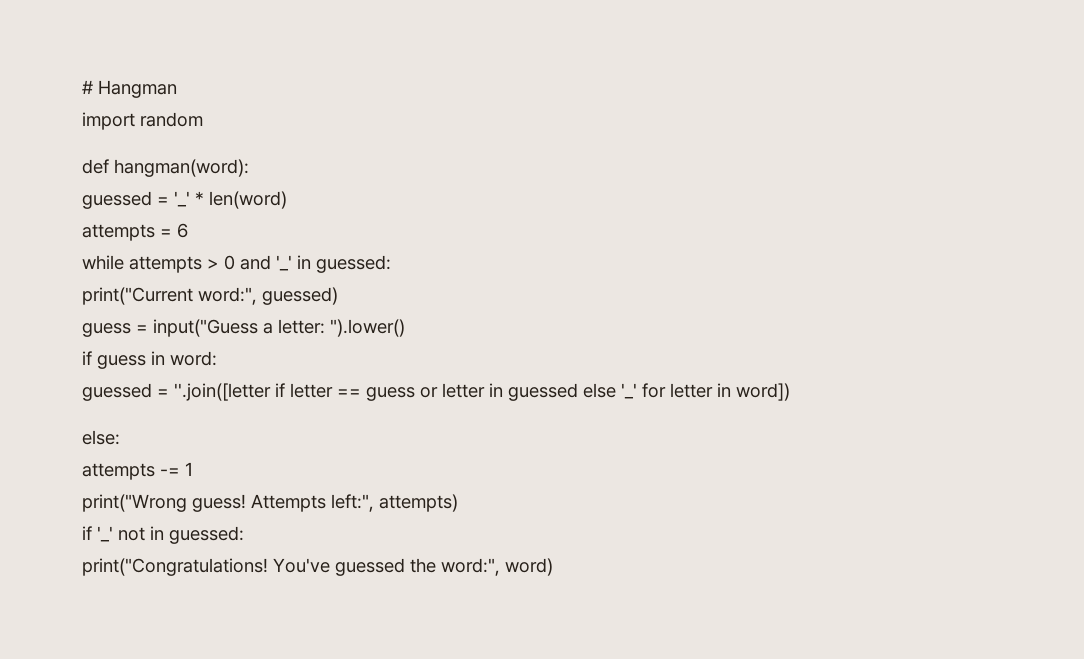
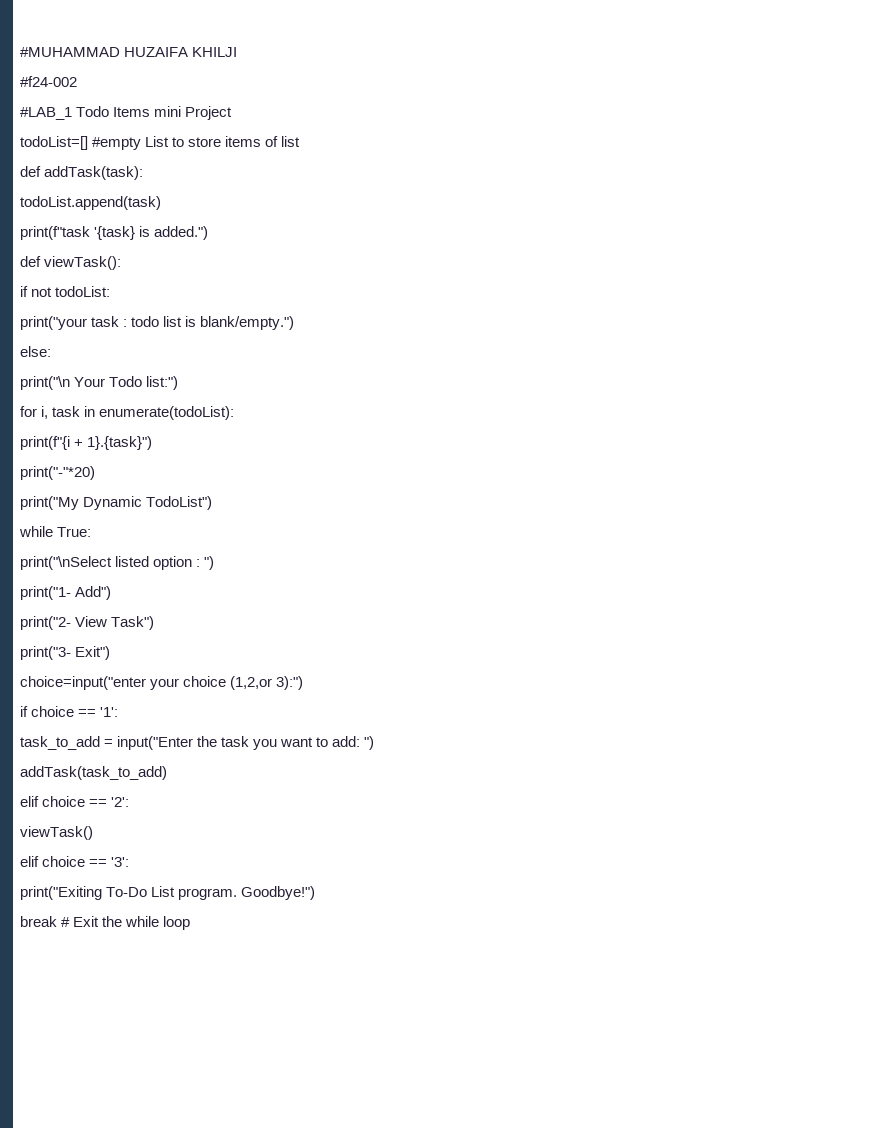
- # Hangman
- import random
- def hangman(word):
- guessed = '_' * len(word)
- attempts = 6
- while attempts > 0 and '_' in guessed:
- print("Current word:", guessed)
- guess = input("Guess a letter: ").lower()
- if guess in word:
- guessed = ''.join([letter if letter == guess or letter in guessed else '_' for letter in word])
+ #MUHAMMAD HUZAIFA KHILJI
+ #f24-002
+ #LAB_1 Todo Items mini Project
+ todoList=[] #empty List to store items of list
+ def addTask(task):
+ todoList.append(task)
+ print(f"task '{task} is added.")
+ def viewTask():
+ if not todoList:
+ print("your task : todo list is blank/empty.")
  else:
- attempts -= 1
- print("Wrong guess! Attempts left:", attempts)
- if '_' not in guessed:
- print("Congratulations! You've guessed the word:", word)
+ print("\n Your Todo list:")
+ for i, task in enumerate(todoList):
+ print(f"{i + 1}.{task}")
+ print("-"*20)
+ print("My Dynamic TodoList")
+ while True:
+ print("\nSelect listed option : ")
+ print("1- Add")
+ print("2- View Task")
+ print("3- Exit")
+ choice=input("enter your choice (1,2,or 3):")
+ if choice == '1':
+ task_to_add = input("Enter the task you want to add: ")
+ addTask(task_to_add)
+ elif choice == '2':
+ viewTask()
+ elif choice == '3':
+ print("Exiting To-Do List program. Goodbye!")
+ break # Exit the while loop

